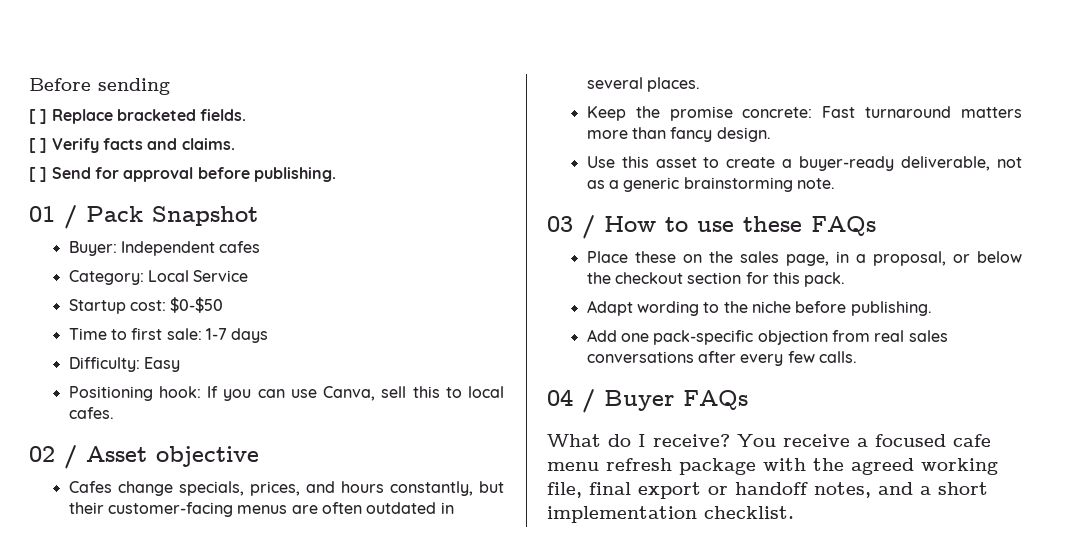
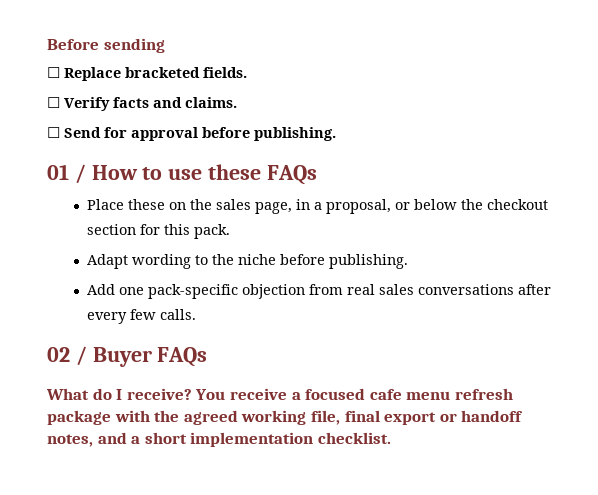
- [ ] Replace bracketed fields.
+ ☐ Replace bracketed fields.
- [ ] Verify facts and claims.
+ ☐ Verify facts and claims.
- [ ] Send for approval before publishing.
+ ☐ Send for approval before publishing.
- 01 / Pack Snapshot
- Buyer: Independent cafes
- Category: Local Service
- Startup cost: $0-$50
- Time to first sale: 1-7 days
- Difficulty: Easy
- Positioning hook: If you can use Canva, sell this to local cafes.
- 02 / Asset objective
- Cafes change specials, prices, and hours constantly, but their customer-facing menus are often outdated in several places.
- Keep the promise concrete: Fast turnaround matters more than fancy design.
- Use this asset to create a buyer-ready deliverable, not as a generic brainstorming note.
- 03 / How to use these FAQs
+ 01 / How to use these FAQs
- 04 / Buyer FAQs
+ 02 / Buyer FAQs

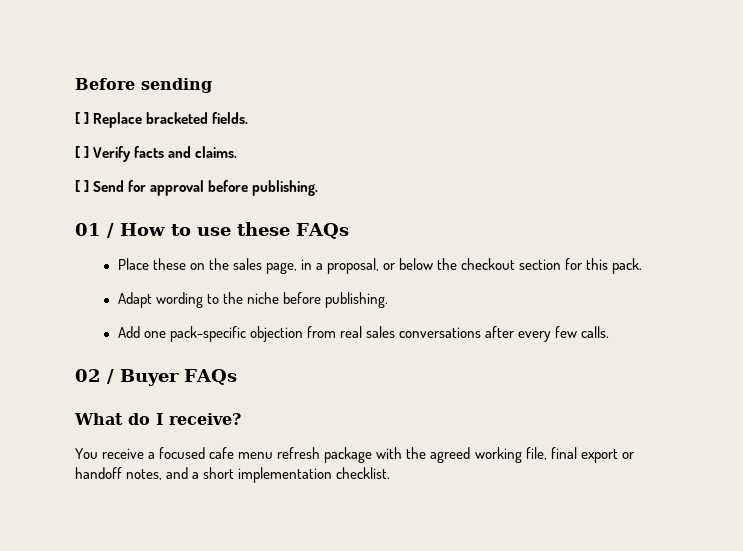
- ☐ Replace bracketed fields.
+ [ ] Replace bracketed fields.
- ☐ Verify facts and claims.
+ [ ] Verify facts and claims.
- ☐ Send for approval before publishing.
+ [ ] Send for approval before publishing.
- What do I receive? You receive a focused cafe menu refresh package with the agreed working file, final export or handoff notes, and a short implementation checklist.
+ What do I receive?
+ You receive a focused cafe menu refresh package with the agreed working file, final export or handoff notes, and a short implementation checklist.

